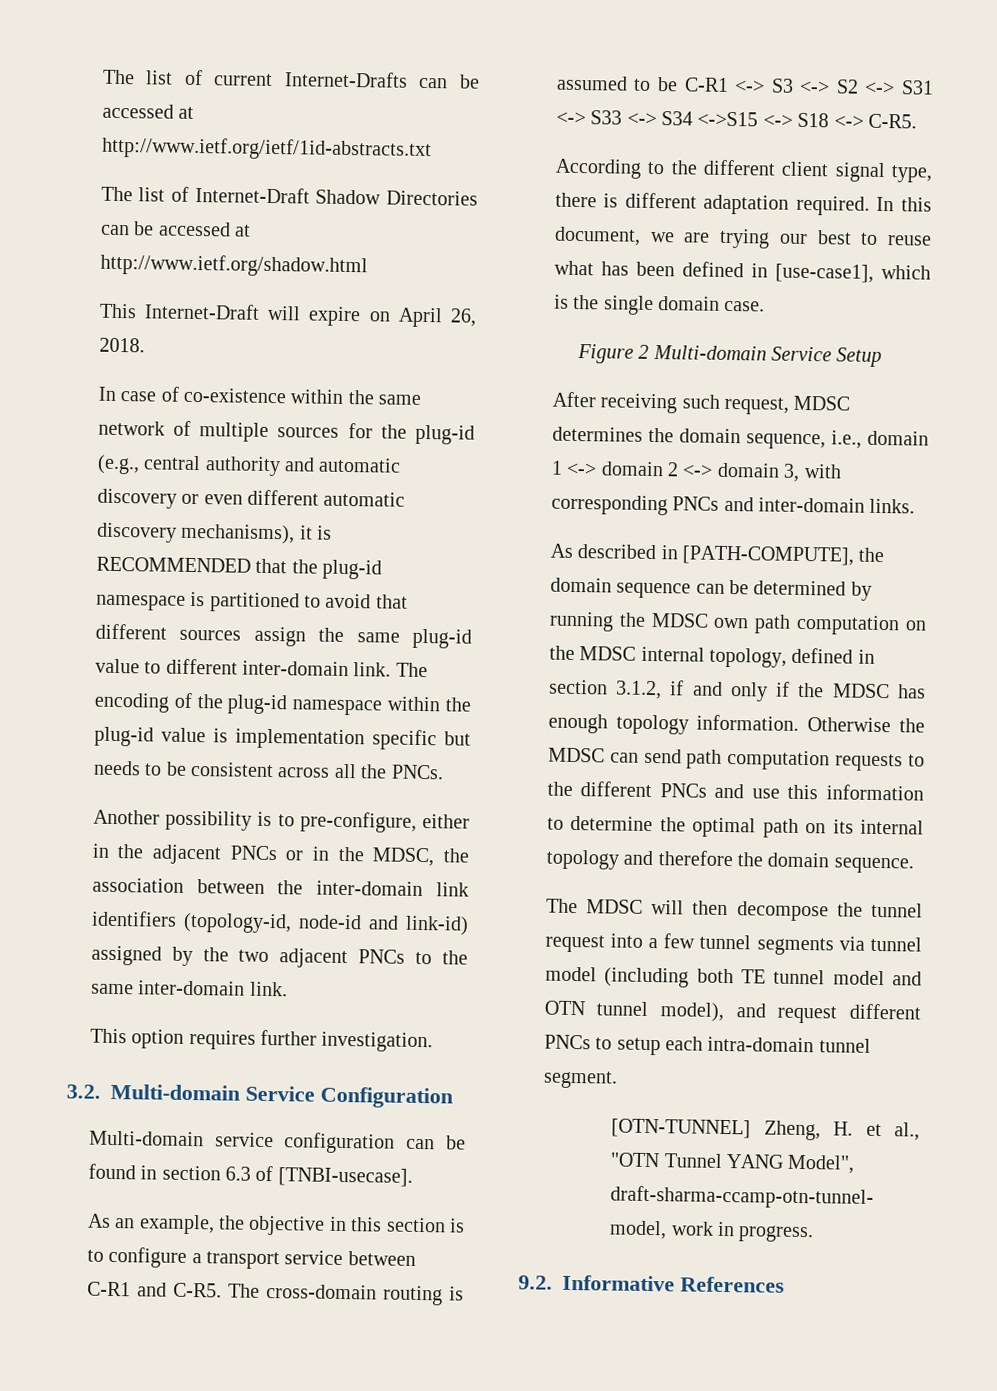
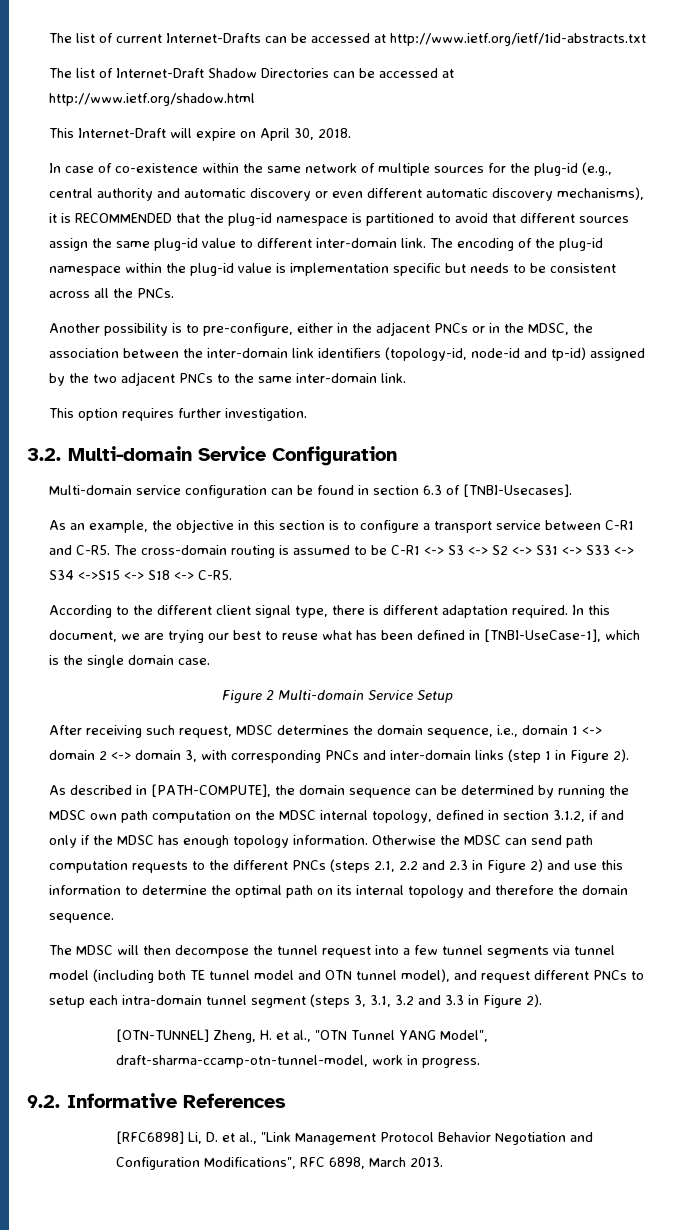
- This Internet-Draft will expire on April 26, 2018.
+ This Internet-Draft will expire on April 30, 2018.
- Another possibility is to pre-configure, either in the adjacent PNCs or in the MDSC, the association between the inter-domain link identifiers (topology-id, node-id and link-id) assigned by the two adjacent PNCs to the same inter-domain link.
+ Another possibility is to pre-configure, either in the adjacent PNCs or in the MDSC, the association between the inter-domain link identifiers (topology-id, node-id and tp-id) assigned by the two adjacent PNCs to the same inter-domain link.
- Multi-domain service configuration can be found in section 6.3 of [TNBI-usecase].
+ Multi-domain service configuration can be found in section 6.3 of [TNBI-Usecases].
- In this document, we are trying our best to reuse what has been defined in [use-case1], which is the single domain case.
+ In this document, we are trying our best to reuse what has been defined in [TNBI-UseCase-1], which is the single domain case.
- After receiving such request, MDSC determines the domain sequence, i.e., domain 1 <-> domain 2 <-> domain 3, with corresponding PNCs and inter-domain links.
+ After receiving such request, MDSC determines the domain sequence, i.e., domain 1 <-> domain 2 <-> domain 3, with corresponding PNCs and inter-domain links (step 1 in Figure 2).
- Otherwise the MDSC can send path computation requests to the different PNCs and use this information to determine the optimal path on its internal topology and therefore the domain sequence.
+ Otherwise the MDSC can send path computation requests to the different PNCs (steps 2.1, 2.2 and 2.3 in Figure 2) and use this information to determine the optimal path on its internal topology and therefore the domain sequence.
- The MDSC will then decompose the tunnel request into a few tunnel segments via tunnel model (including both TE tunnel model and OTN tunnel model), and request different PNCs to setup each intra-domain tunnel segment.
+ The MDSC will then decompose the tunnel request into a few tunnel segments via tunnel model (including both TE tunnel model and OTN tunnel model), and request different PNCs to setup each intra-domain tunnel segment (steps 3, 3.1, 3.2 and 3.3 in Figure 2).
+ [RFC6898] Li, D. et al., "Link Management Protocol Behavior Negotiation and Configuration Modifications", RFC 6898, March 2013.

